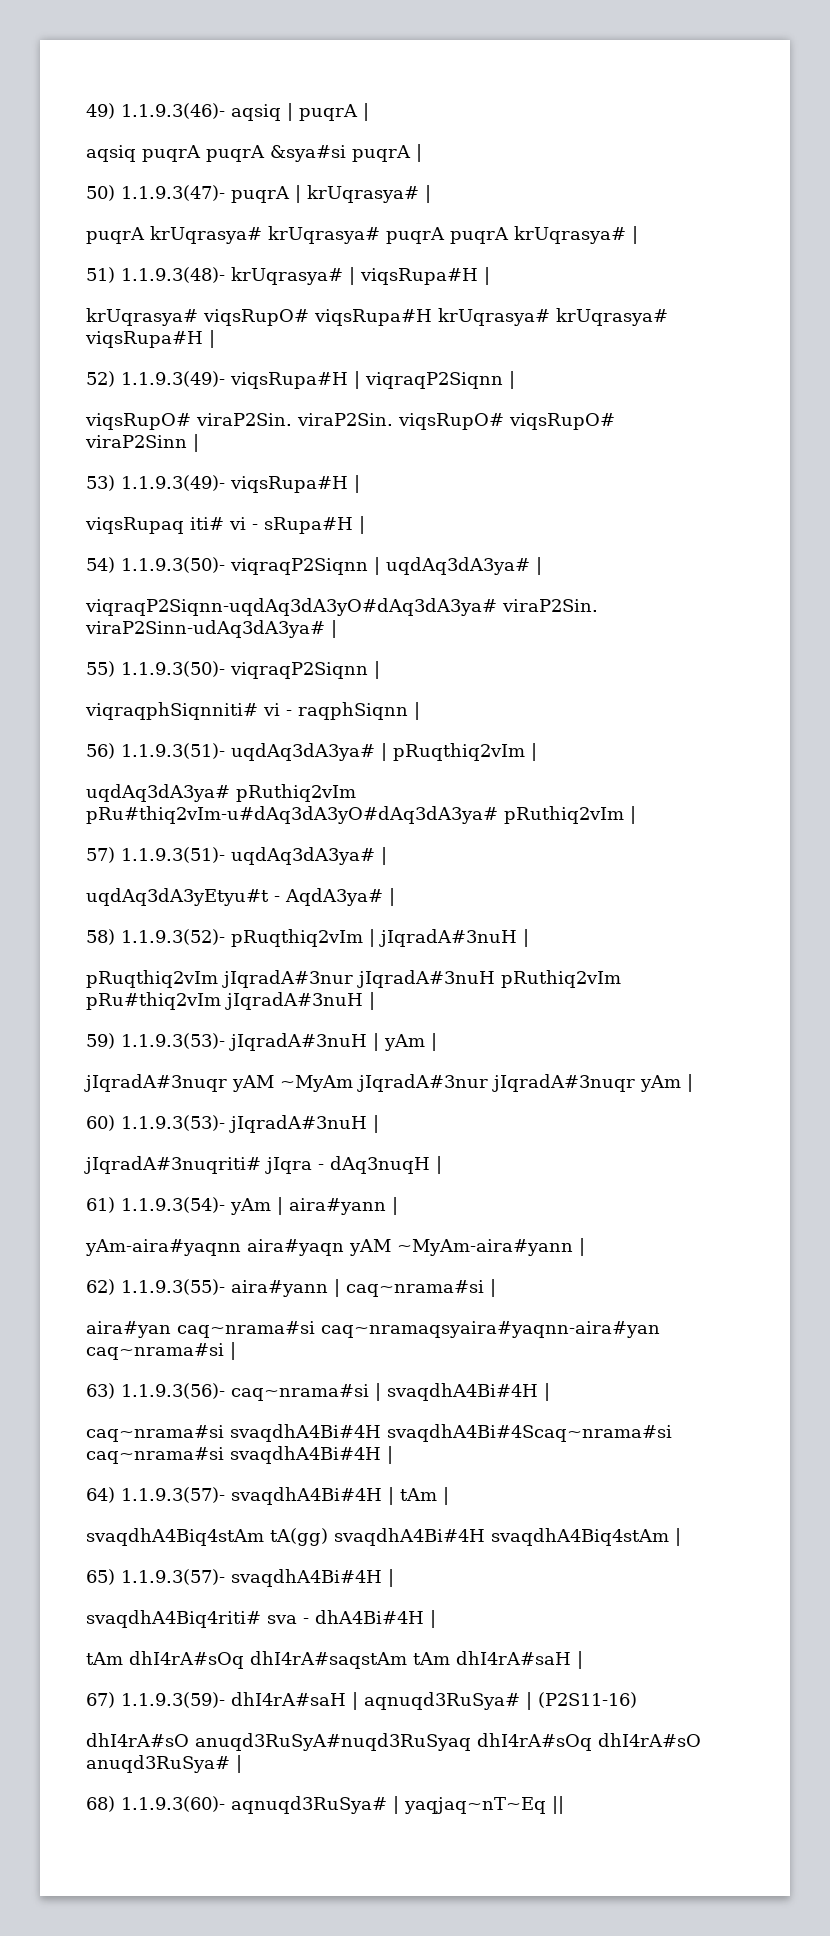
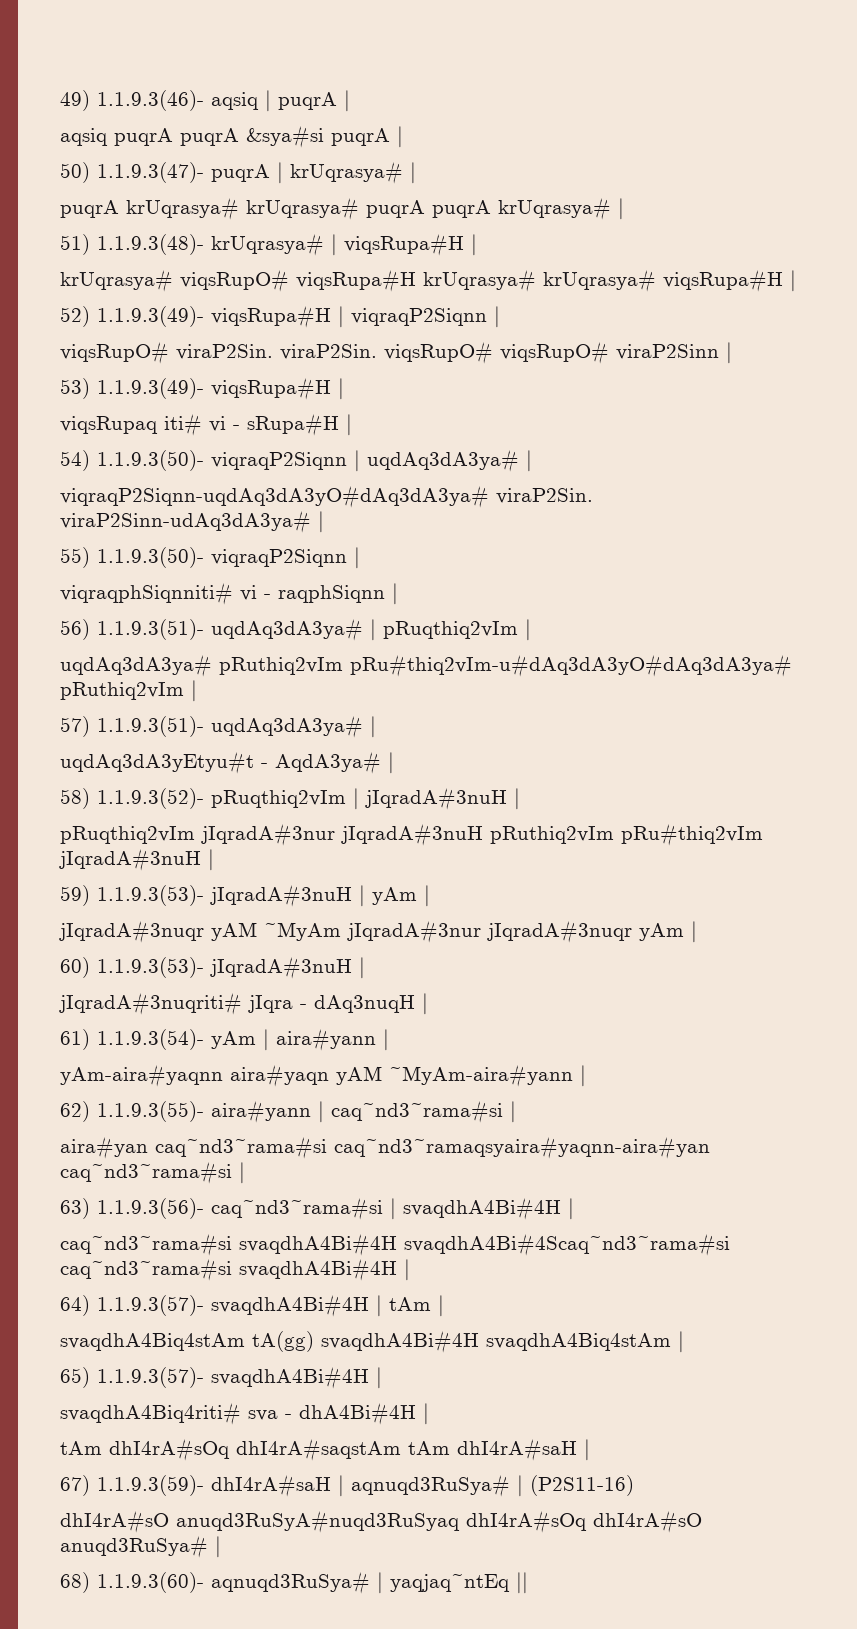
- 62) 1.1.9.3(55)- aira#yann | caq~nrama#si |
+ 62) 1.1.9.3(55)- aira#yann | caq~nd3~rama#si |
- aira#yan caq~nrama#si caq~nramaqsyaira#yaqnn-aira#yan caq~nrama#si |
+ aira#yan caq~nd3~rama#si caq~nd3~ramaqsyaira#yaqnn-aira#yan caq~nd3~rama#si |
- 63) 1.1.9.3(56)- caq~nrama#si | svaqdhA4Bi#4H |
+ 63) 1.1.9.3(56)- caq~nd3~rama#si | svaqdhA4Bi#4H |
- caq~nrama#si svaqdhA4Bi#4H svaqdhA4Bi#4Scaq~nrama#si caq~nrama#si svaqdhA4Bi#4H |
+ caq~nd3~rama#si svaqdhA4Bi#4H svaqdhA4Bi#4Scaq~nd3~rama#si caq~nd3~rama#si svaqdhA4Bi#4H |
- 68) 1.1.9.3(60)- aqnuqd3RuSya# | yaqjaq~nT~Eq ||
+ 68) 1.1.9.3(60)- aqnuqd3RuSya# | yaqjaq~ntEq ||

